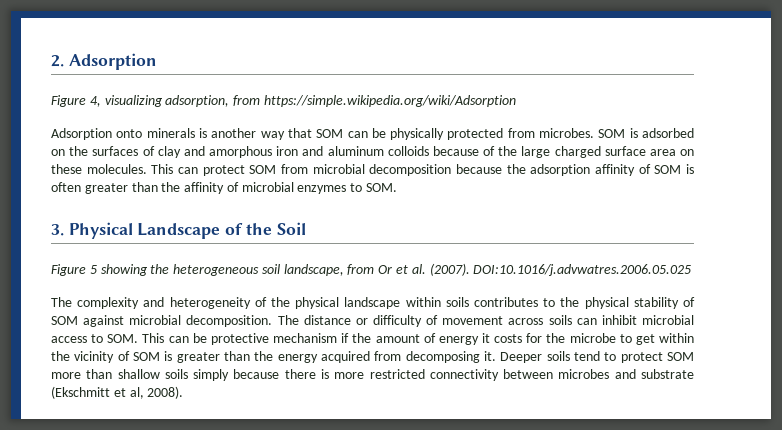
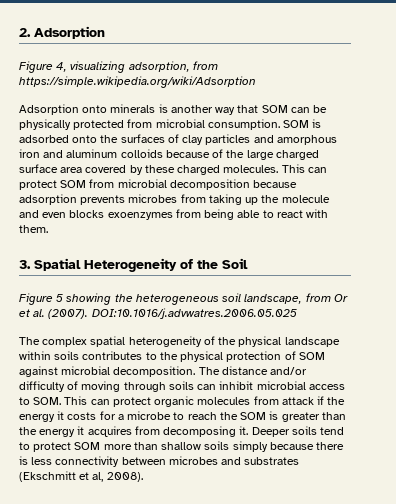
- Adsorption onto minerals is another way that SOM can be physically protected from microbes.
+ Adsorption onto minerals is another way that SOM can be physically protected from microbial consumption.
- SOM is adsorbed on the surfaces of clay and amorphous iron and aluminum colloids because of the large charged surface area on these molecules.
+ SOM is adsorbed onto the surfaces of clay particles and amorphous iron and aluminum colloids because of the large charged surface area covered by these charged molecules.
- This can protect SOM from microbial decomposition because the adsorption affinity of SOM is often greater than the affinity of microbial enzymes to SOM.
+ This can protect SOM from microbial decomposition because adsorption prevents microbes from taking up the molecule and even blocks exoenzymes from being able to react with them.
- 3. Physical Landscape of the Soil
+ 3. Spatial Heterogeneity of the Soil
- The complexity and heterogeneity of the physical landscape within soils contributes to the physical stability of SOM against microbial decomposition.
+ The complex spatial heterogeneity of the physical landscape within soils contributes to the physical protection of SOM against microbial decomposition.
- The distance or difficulty of movement across soils can inhibit microbial access to SOM. This can be protective mechanism if the amount of energy it costs for the microbe to get within the vicinity of SOM is greater than the energy acquired from decomposing it.
+ The distance and/or difficulty of moving through soils can inhibit microbial access to SOM. This can protect organic molecules from attack if the energy it costs for a microbe to reach the SOM is greater than the energy it acquires from decomposing it.
- Deeper soils tend to protect SOM more than shallow soils simply because there is more restricted connectivity between microbes and substrate (Ekschmitt et al, 2008).
+ Deeper soils tend to protect SOM more than shallow soils simply because there is less connectivity between microbes and substrates (Ekschmitt et al, 2008).

